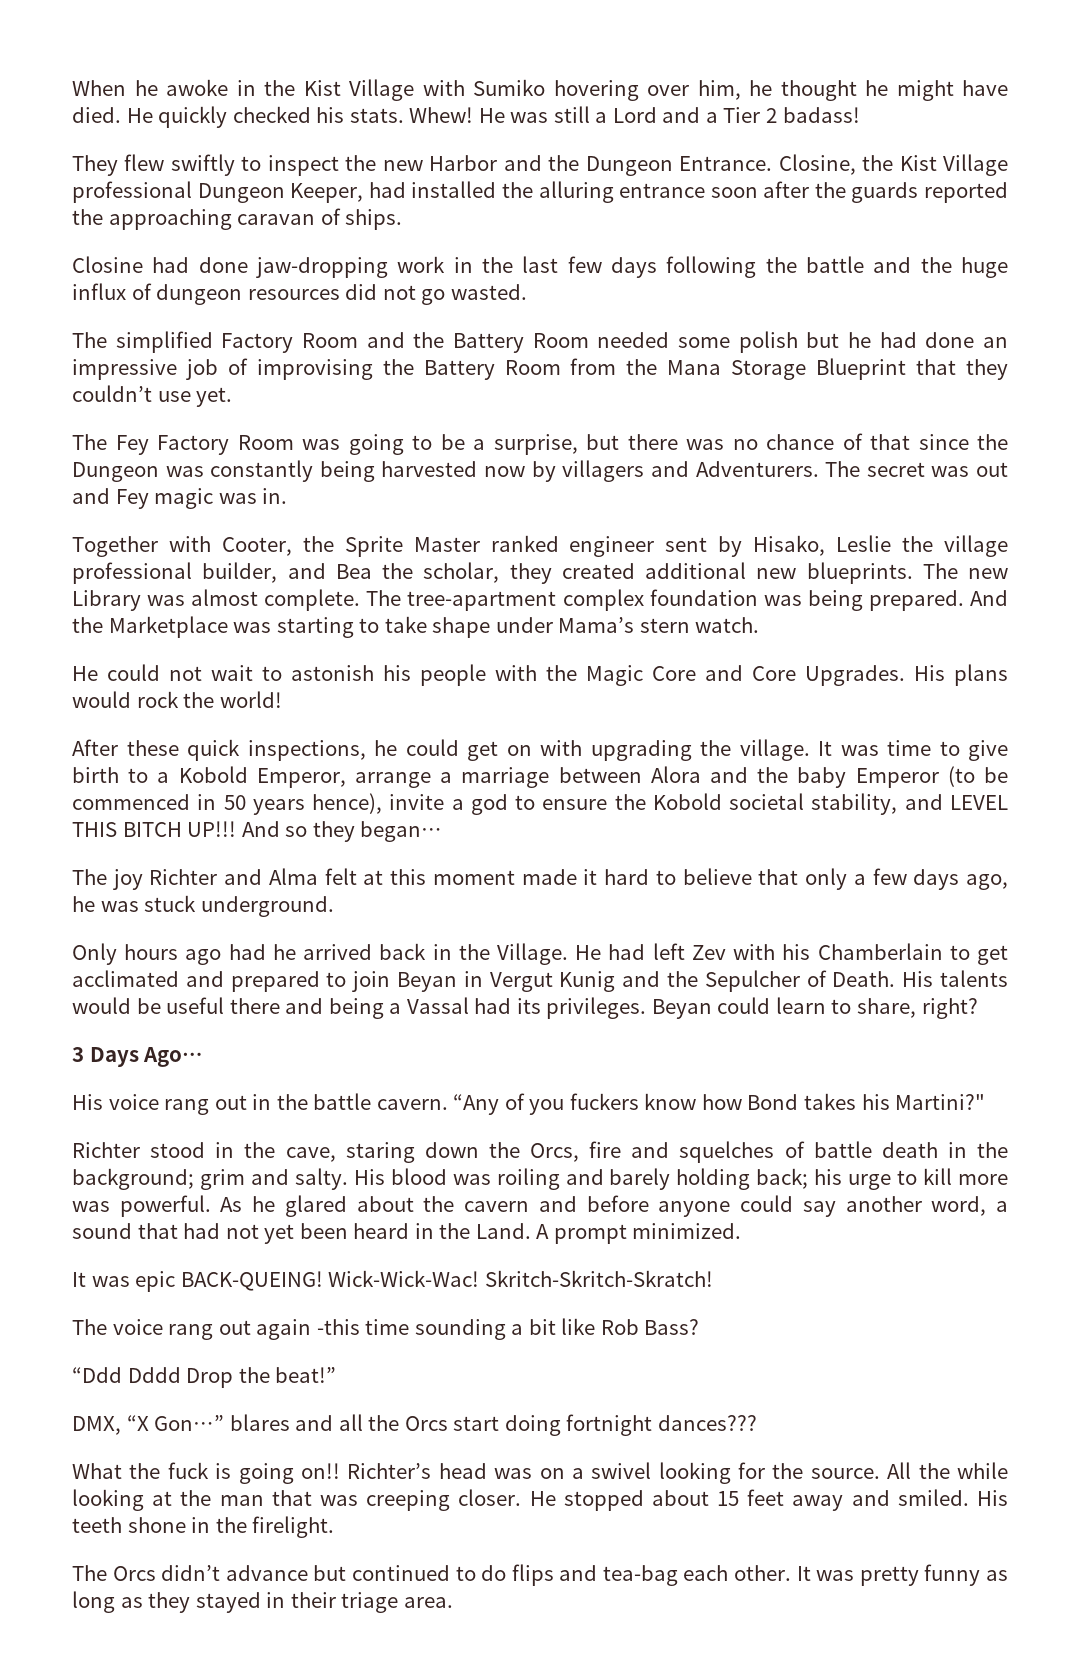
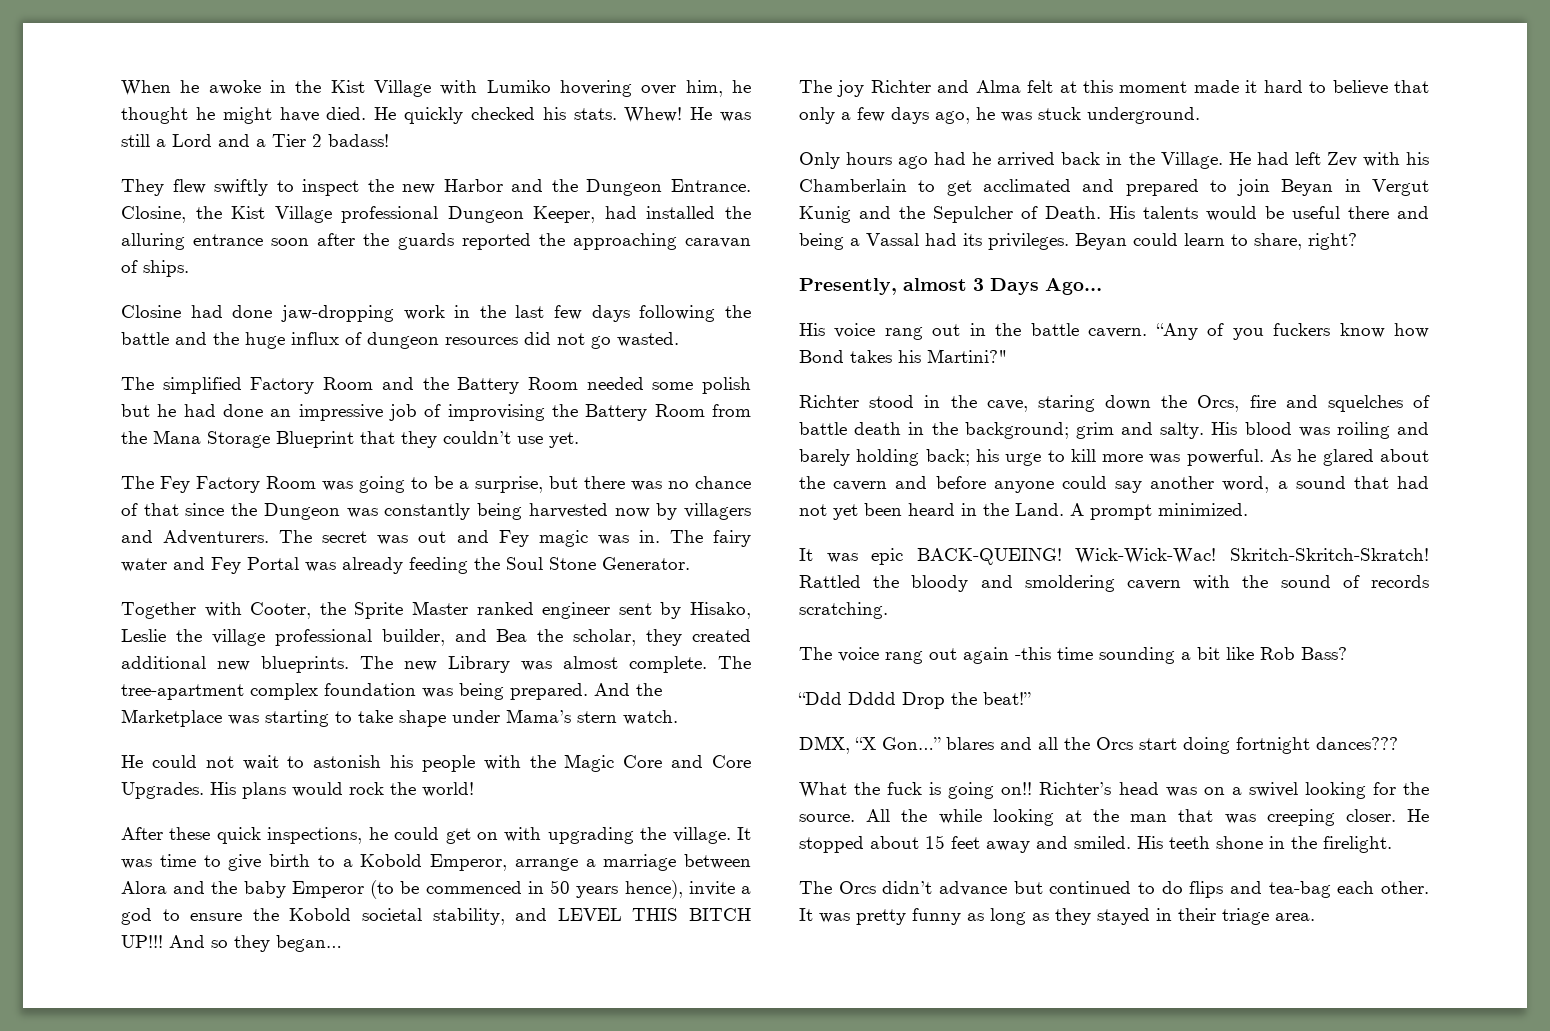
- When he awoke in the Kist Village with Sumiko hovering over him, he thought he might have died.
+ When he awoke in the Kist Village with Lumiko hovering over him, he thought he might have died.
+ The fairy water and Fey Portal was already feeding the Soul Stone Generator.
- 3 Days Ago…
+ Presently, almost 3 Days Ago…
+ Rattled the bloody and smoldering cavern with the sound of records scratching.

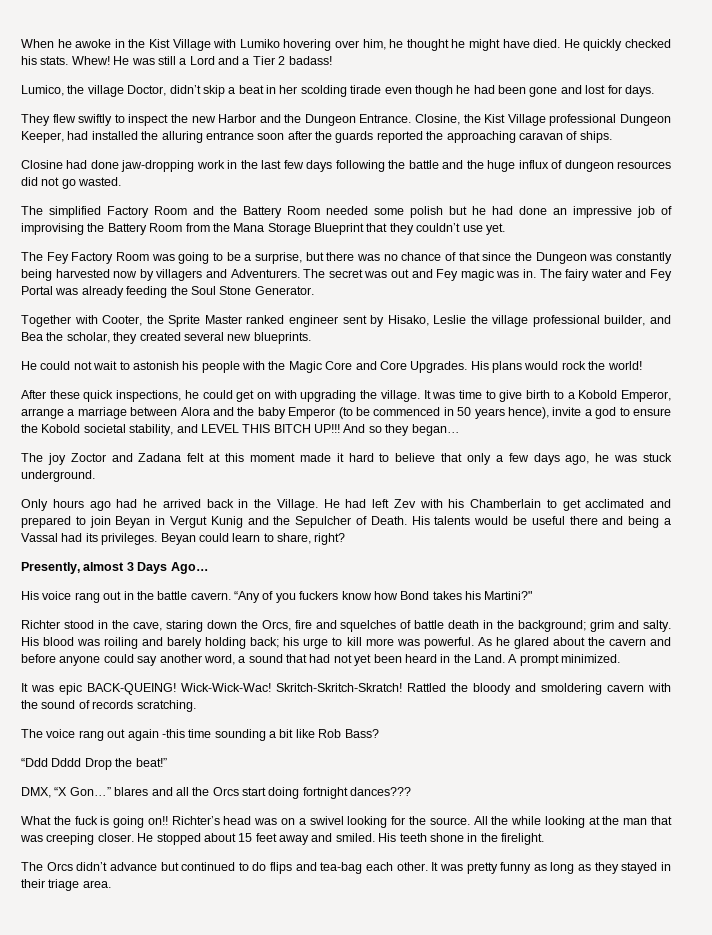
+ Lumico, the village Doctor, didn’t skip a beat in her scolding tirade even though he had been gone and lost for days.
- Together with Cooter, the Sprite Master ranked engineer sent by Hisako, Leslie the village professional builder, and Bea the scholar, they created additional new blueprints. The new Library was almost complete. The tree-apartment complex foundation was being prepared. And the Marketplace was starting to take shape under Mama’s stern watch.
+ Together with Cooter, the Sprite Master ranked engineer sent by Hisako, Leslie the village professional builder, and Bea the scholar, they created several new blueprints.
- The joy Richter and Alma felt at this moment made it hard to believe that only a few days ago, he was stuck underground.
+ The joy Zoctor and Zadana felt at this moment made it hard to believe that only a few days ago, he was stuck underground.

